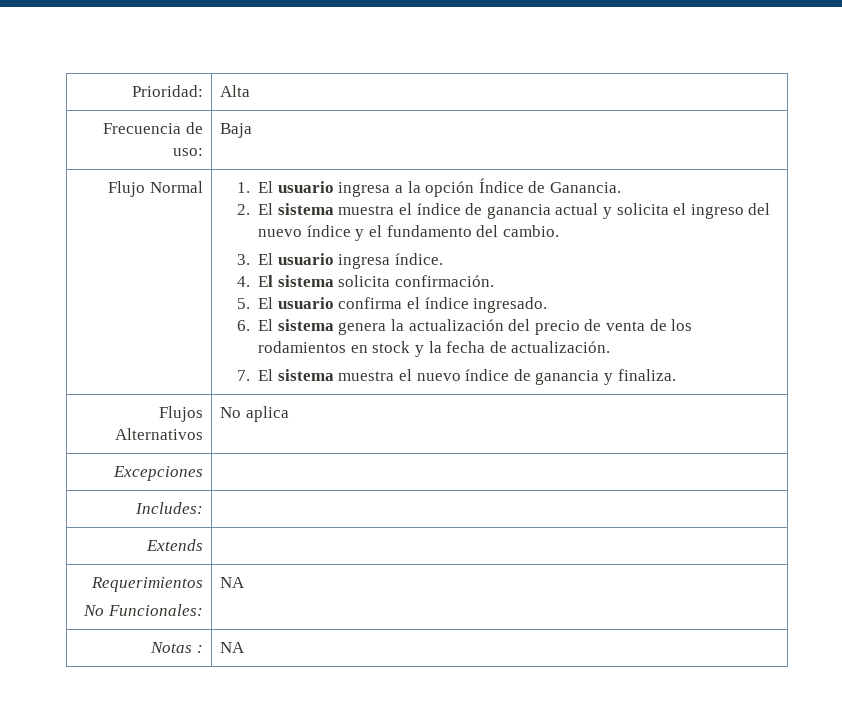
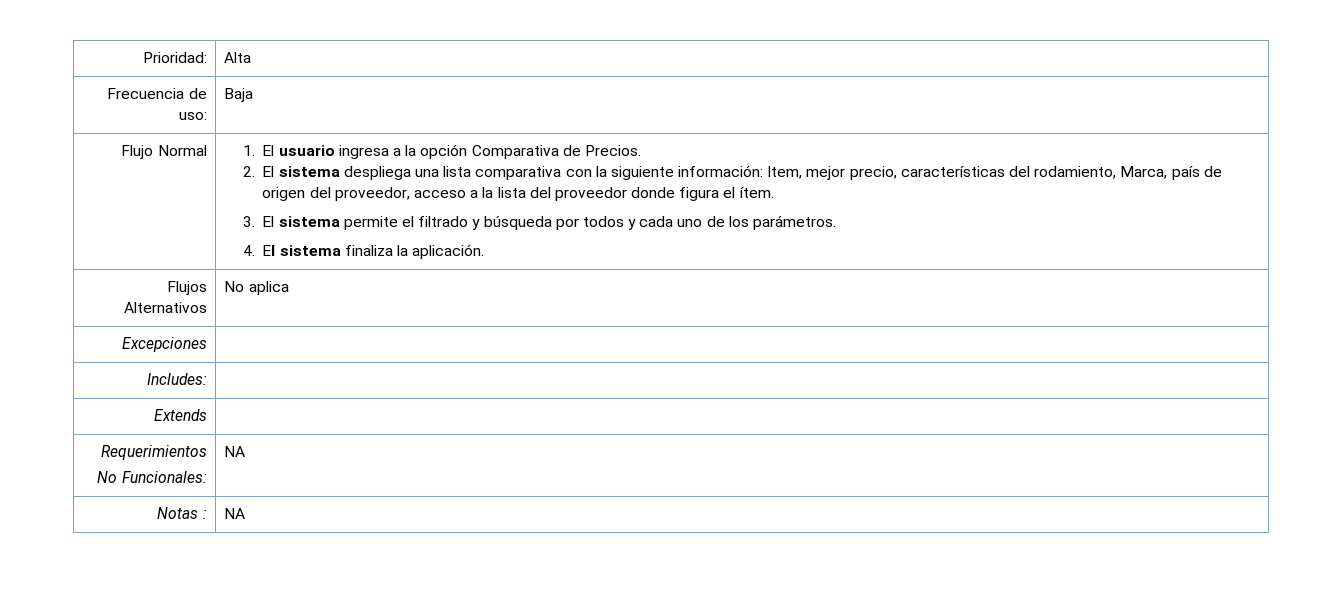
- 1. El usuario ingresa a la opción Índice de Ganancia.
+ 1. El usuario ingresa a la opción Comparativa de Precios.
- 2. El sistema muestra el índice de ganancia actual y solicita el ingreso del nuevo índice y el fundamento del cambio.
- 3. El usuario ingresa índice.
- 4. El sistema solicita confirmación.
- 5. El usuario confirma el índice ingresado.
- 6. El sistema genera la actualización del precio de venta de los rodamientos en stock y la fecha de actualización.
- 7. El sistema muestra el nuevo índice de ganancia y finaliza.
+ 2. El sistema despliega una lista comparativa con la siguiente información: Item, mejor precio, características del rodamiento, Marca, país de origen del proveedor, acceso a la lista del proveedor donde figura el ítem.
+ 3. El sistema permite el filtrado y búsqueda por todos y cada uno de los parámetros.
+ 4. El sistema finaliza la aplicación.

